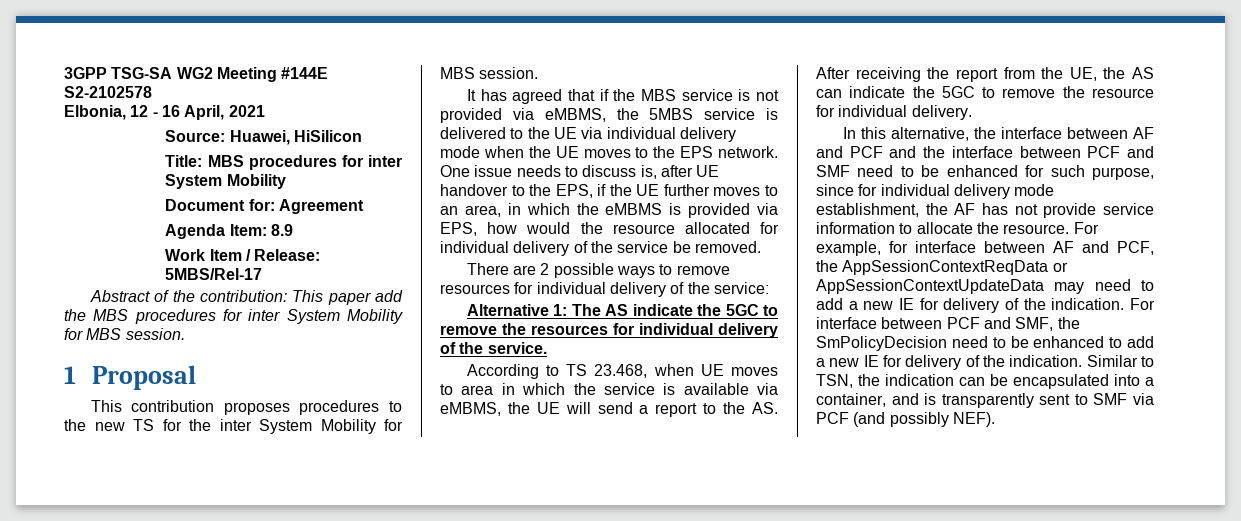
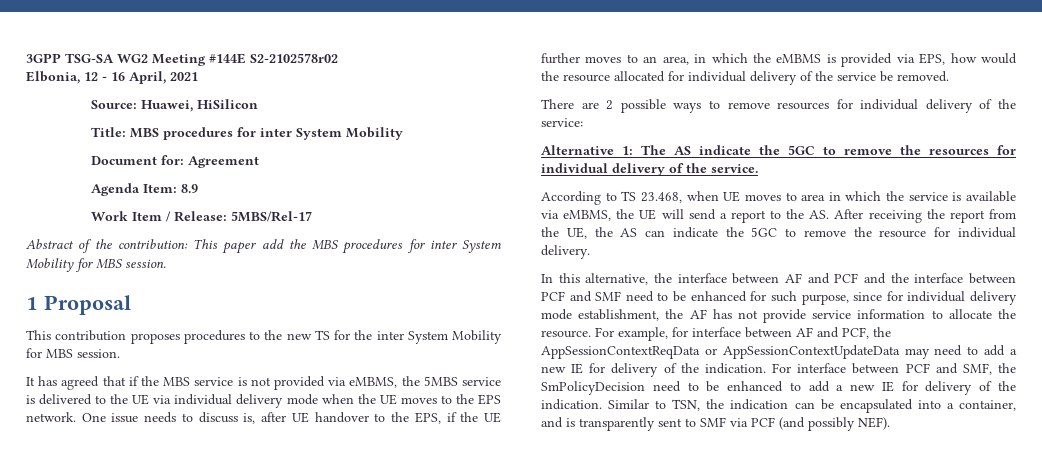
- 3GPP TSG-SA WG2 Meeting #144E S2-2102578
+ 3GPP TSG-SA WG2 Meeting #144E S2-2102578r02

